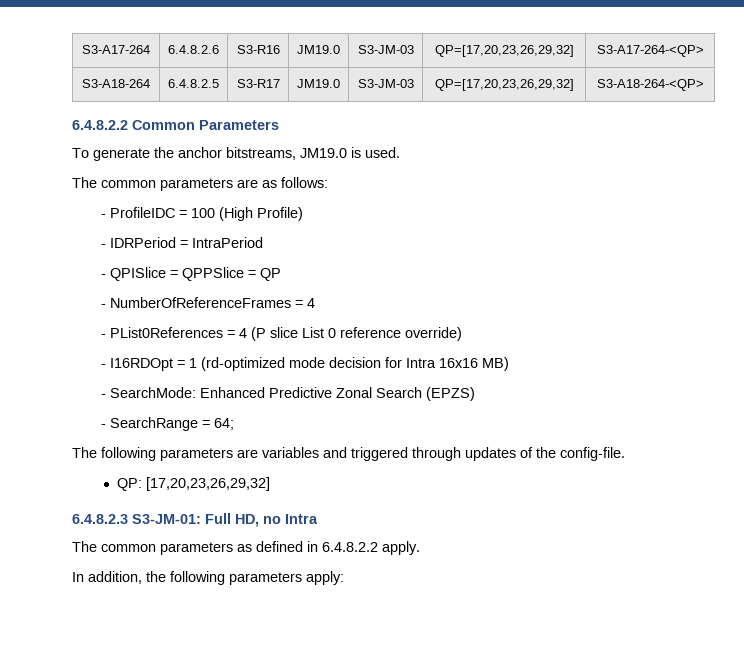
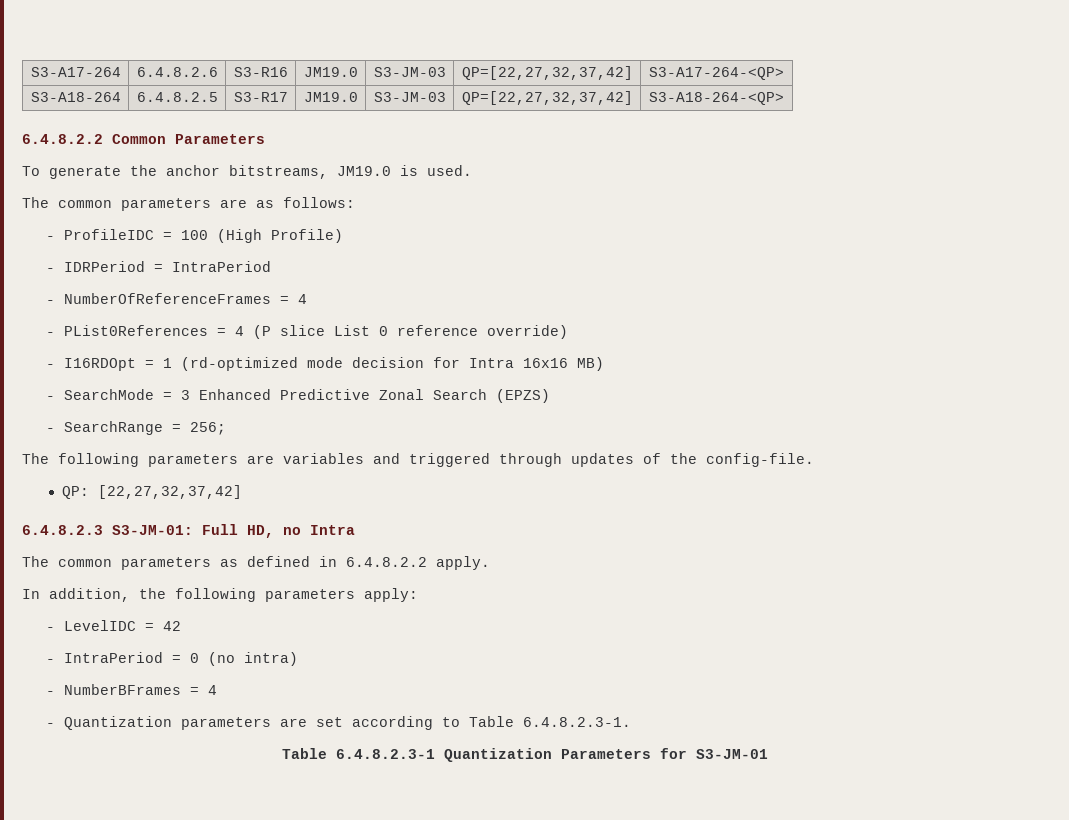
- S3-A17-264 | 6.4.8.2.6 | S3-R16 | JM19.0 | S3-JM-03 | QP=[17,20,23,26,29,32] | S3-A17-264-<QP>
+ S3-A17-264 | 6.4.8.2.6 | S3-R16 | JM19.0 | S3-JM-03 | QP=[22,27,32,37,42] | S3-A17-264-<QP>
- S3-A18-264 | 6.4.8.2.5 | S3-R17 | JM19.0 | S3-JM-03 | QP=[17,20,23,26,29,32] | S3-A18-264-<QP>
+ S3-A18-264 | 6.4.8.2.5 | S3-R17 | JM19.0 | S3-JM-03 | QP=[22,27,32,37,42] | S3-A18-264-<QP>
- - QPISlice = QPPSlice = QP
- - SearchMode: Enhanced Predictive Zonal Search (EPZS)
+ - SearchMode = 3 Enhanced Predictive Zonal Search (EPZS)
- - SearchRange = 64;
+ - SearchRange = 256;
- QP: [17,20,23,26,29,32]
+ QP: [22,27,32,37,42]
+ - LevelIDC = 42
+ - IntraPeriod = 0 (no intra)
+ - NumberBFrames = 4
+ - Quantization parameters are set according to Table 6.4.8.2.3-1.
+ Table 6.4.8.2.3-1 Quantization Parameters for S3-JM-01

